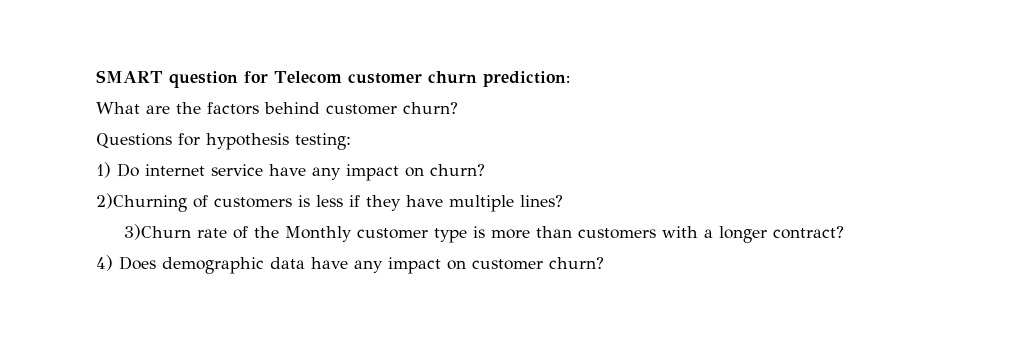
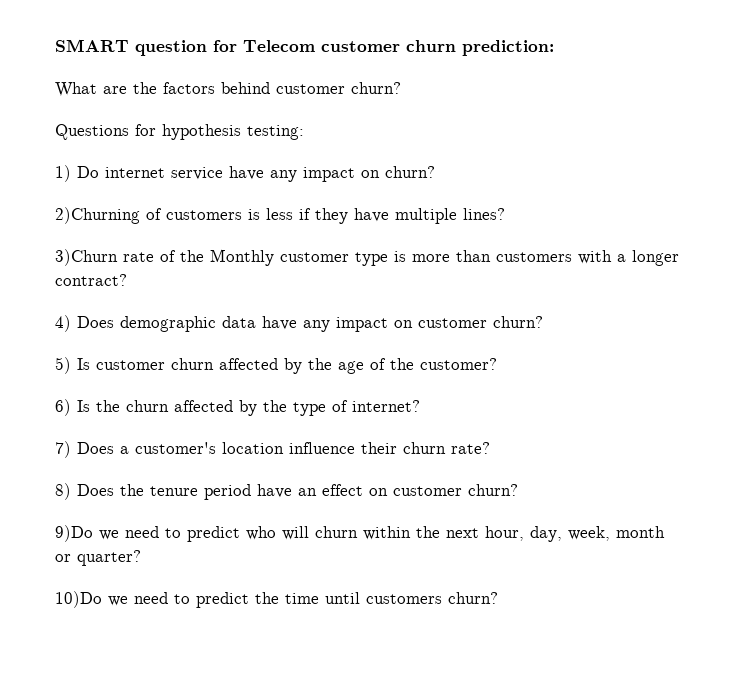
+ 5) Is customer churn affected by the age of the customer?
+ 6) Is the churn affected by the type of internet?
+ 7) Does a customer's location influence their churn rate?
+ 8) Does the tenure period have an effect on customer churn?
+ 9)Do we need to predict who will churn within the next hour, day, week, month or quarter?
+ 10)Do we need to predict the time until customers churn?

